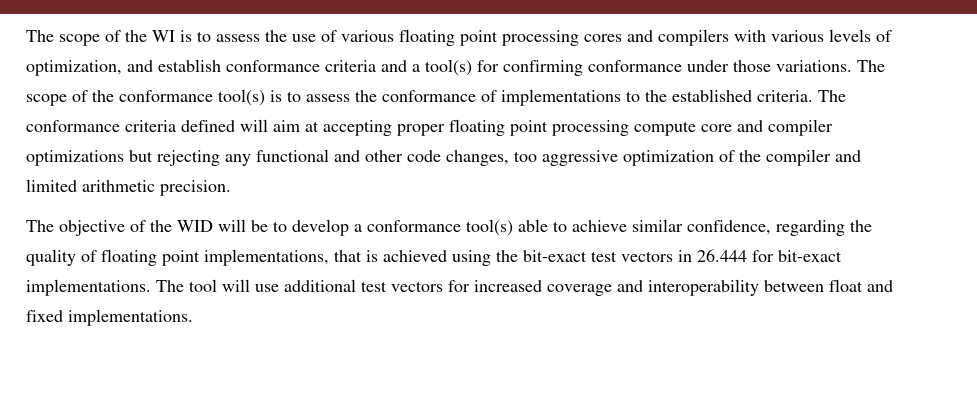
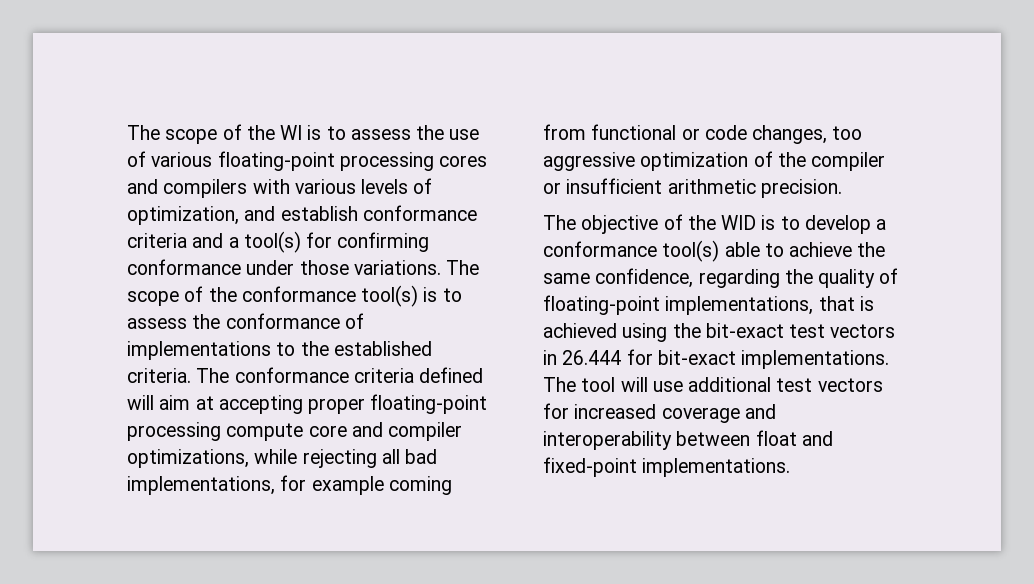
- The scope of the WI is to assess the use of various floating point processing cores and compilers with various levels of optimization, and establish conformance criteria and a tool(s) for confirming conformance under those variations.
+ The scope of the WI is to assess the use of various floating-point processing cores and compilers with various levels of optimization, and establish conformance criteria and a tool(s) for confirming conformance under those variations.
- The conformance criteria defined will aim at accepting proper floating point processing compute core and compiler optimizations but rejecting any functional and other code changes, too aggressive optimization of the compiler and limited arithmetic precision.
+ The conformance criteria defined will aim at accepting proper floating-point processing compute core and compiler optimizations, while rejecting all bad implementations, for example coming from functional or code changes, too aggressive optimization of the compiler or insufficient arithmetic precision.
- The objective of the WID will be to develop a conformance tool(s) able to achieve similar confidence, regarding the quality of floating point implementations, that is achieved using the bit-exact test vectors in 26.444 for bit-exact implementations.
+ The objective of the WID is to develop a conformance tool(s) able to achieve the same confidence, regarding the quality of floating-point implementations, that is achieved using the bit-exact test vectors in 26.444 for bit-exact implementations.
- The tool will use additional test vectors for increased coverage and interoperability between float and fixed implementations.
+ The tool will use additional test vectors for increased coverage and interoperability between float and fixed-point implementations.

